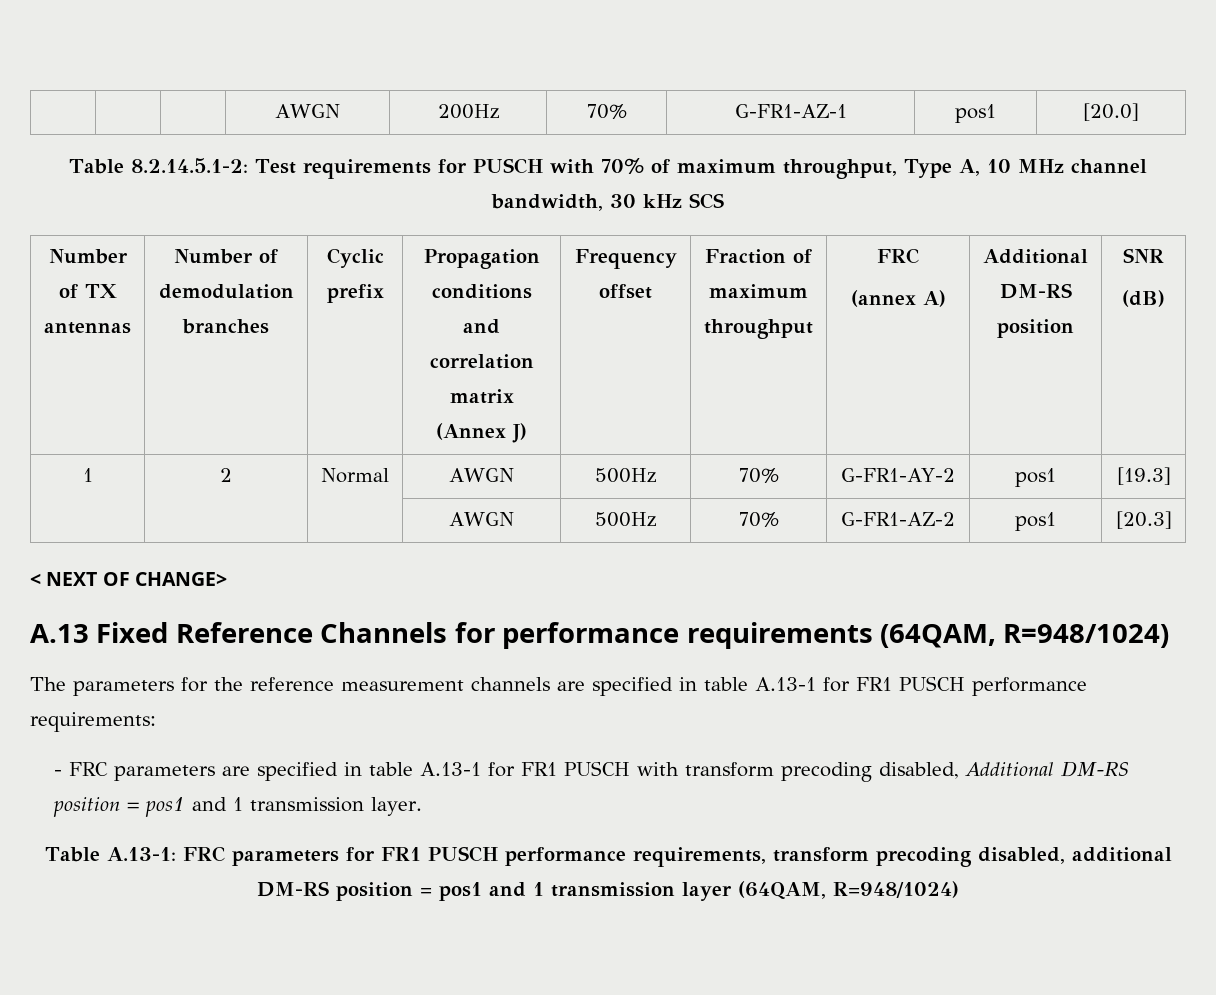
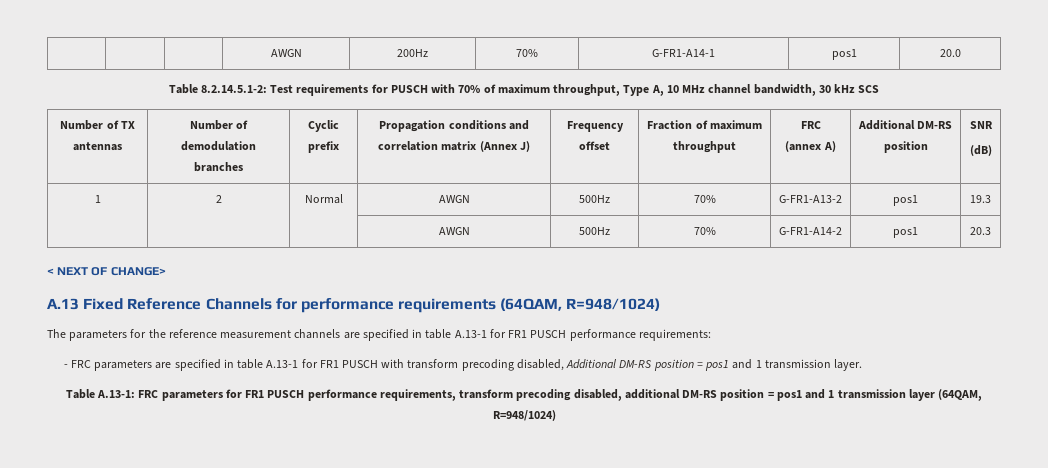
- | | | AWGN | 200Hz | 70% | G-FR1-AZ-1 | pos1 | [20.0]
+ | | | AWGN | 200Hz | 70% | G-FR1-A14-1 | pos1 | 20.0
- 1 | 2 | Normal | AWGN | 500Hz | 70% | G-FR1-AY-2 | pos1 | [19.3]
- | | | AWGN | 500Hz | 70% | G-FR1-AZ-2 | pos1 | [20.3]
+ 1 | 2 | Normal | AWGN | 500Hz | 70% | G-FR1-A13-2 | pos1 | 19.3
+ | | | AWGN | 500Hz | 70% | G-FR1-A14-2 | pos1 | 20.3

